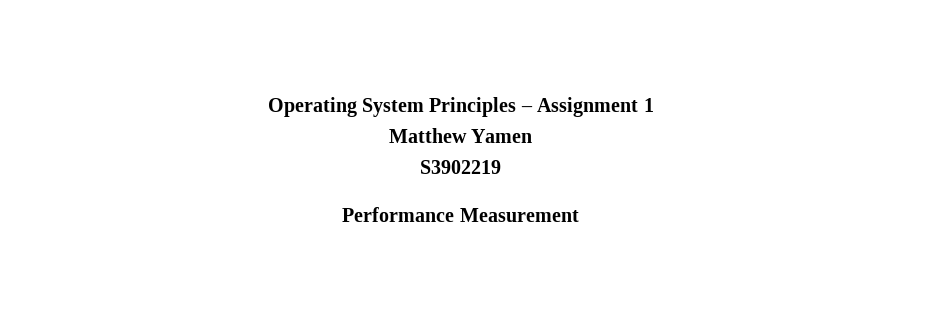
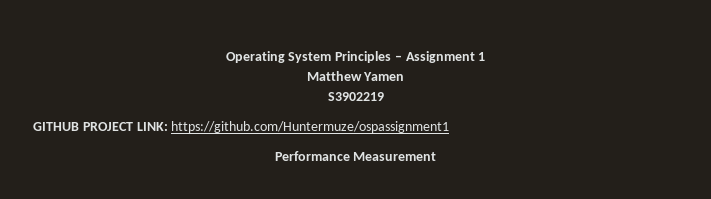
+ GITHUB PROJECT LINK: https://github.com/Huntermuze/ospassignment1

